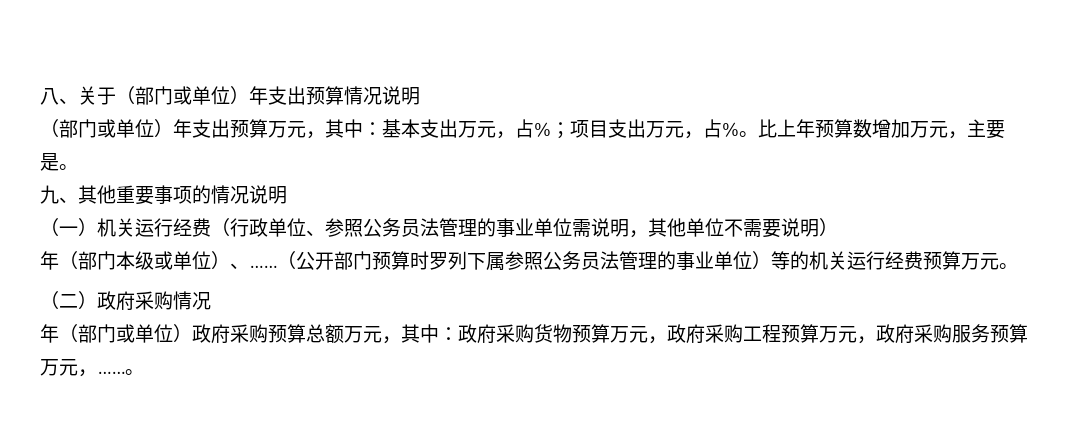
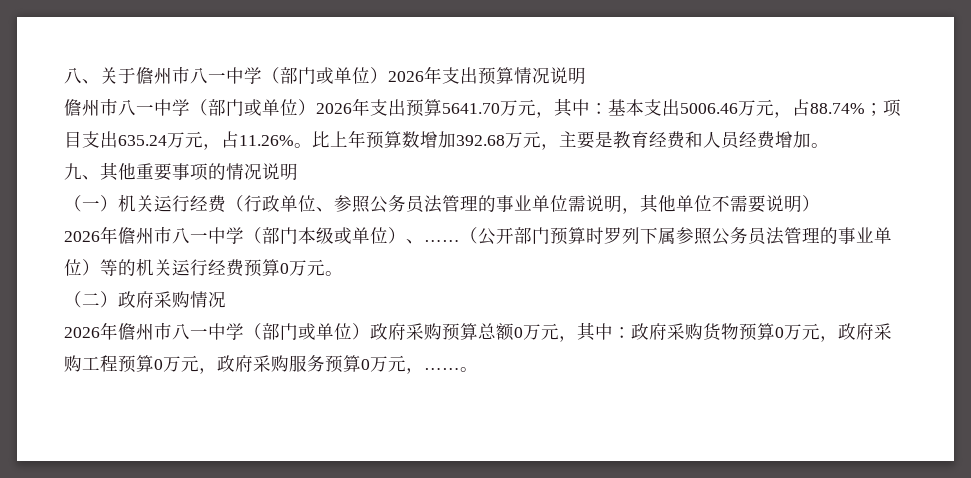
- 八、关于（部门或单位）年支出预算情况说明
+ 八、关于儋州市八一中学（部门或单位）2026年支出预算情况说明
- （部门或单位）年支出预算万元，其中：基本支出万元，占%；项目支出万元，占%。
+ 儋州市八一中学（部门或单位）2026年支出预算5641.70万元，其中：基本支出5006.46万元，占88.74%；项目支出635.24万元，占11.26%。
- 比上年预算数增加万元，主要是。
+ 比上年预算数增加392.68万元，主要是教育经费和人员经费增加。
- 年（部门本级或单位）、……
+ 2026年儋州市八一中学（部门本级或单位）、……
- （公开部门预算时罗列下属参照公务员法管理的事业单位）等的机关运行经费预算万元。
+ （公开部门预算时罗列下属参照公务员法管理的事业单位）等的机关运行经费预算0万元。
- 年（部门或单位）政府采购预算总额万元，其中：政府采购货物预算万元，政府采购工程预算万元，政府采购服务预算万元，……
+ 2026年儋州市八一中学（部门或单位）政府采购预算总额0万元，其中：政府采购货物预算0万元，政府采购工程预算0万元，政府采购服务预算0万元，……

